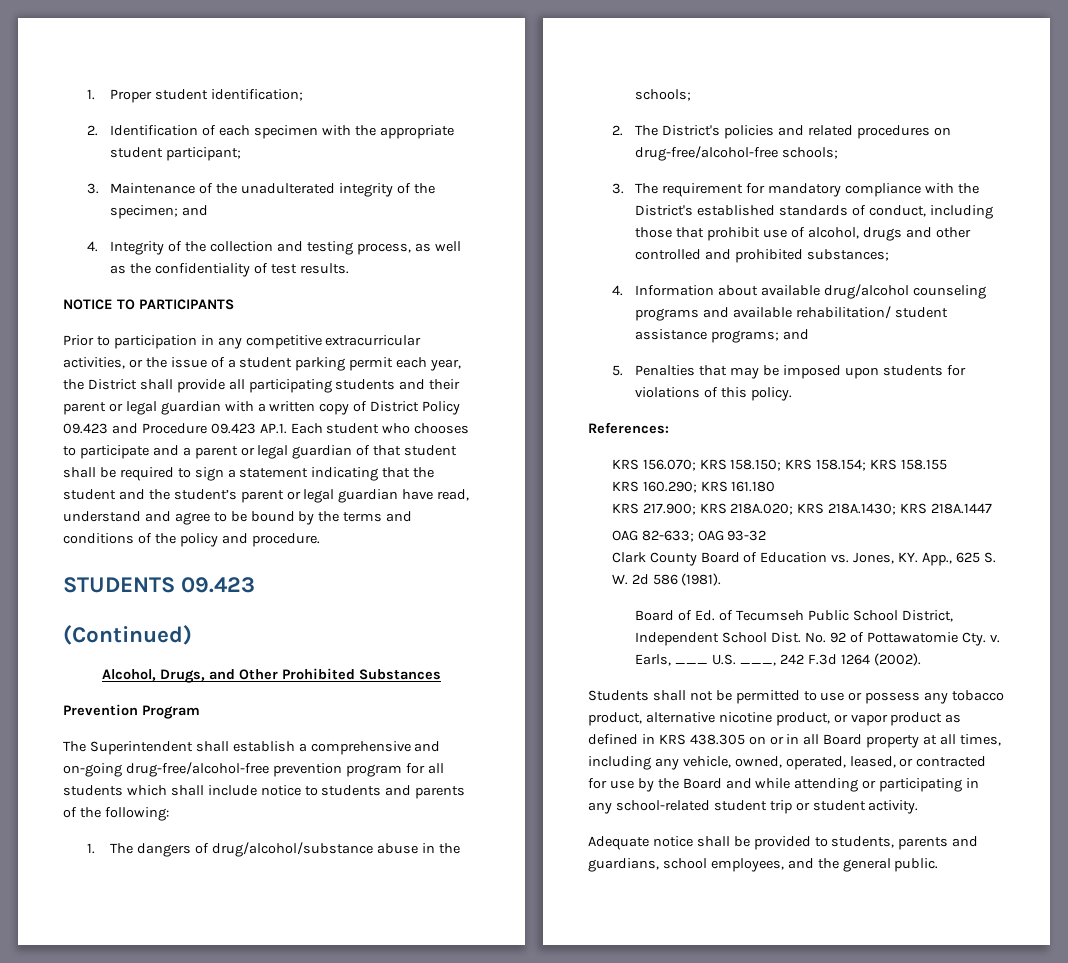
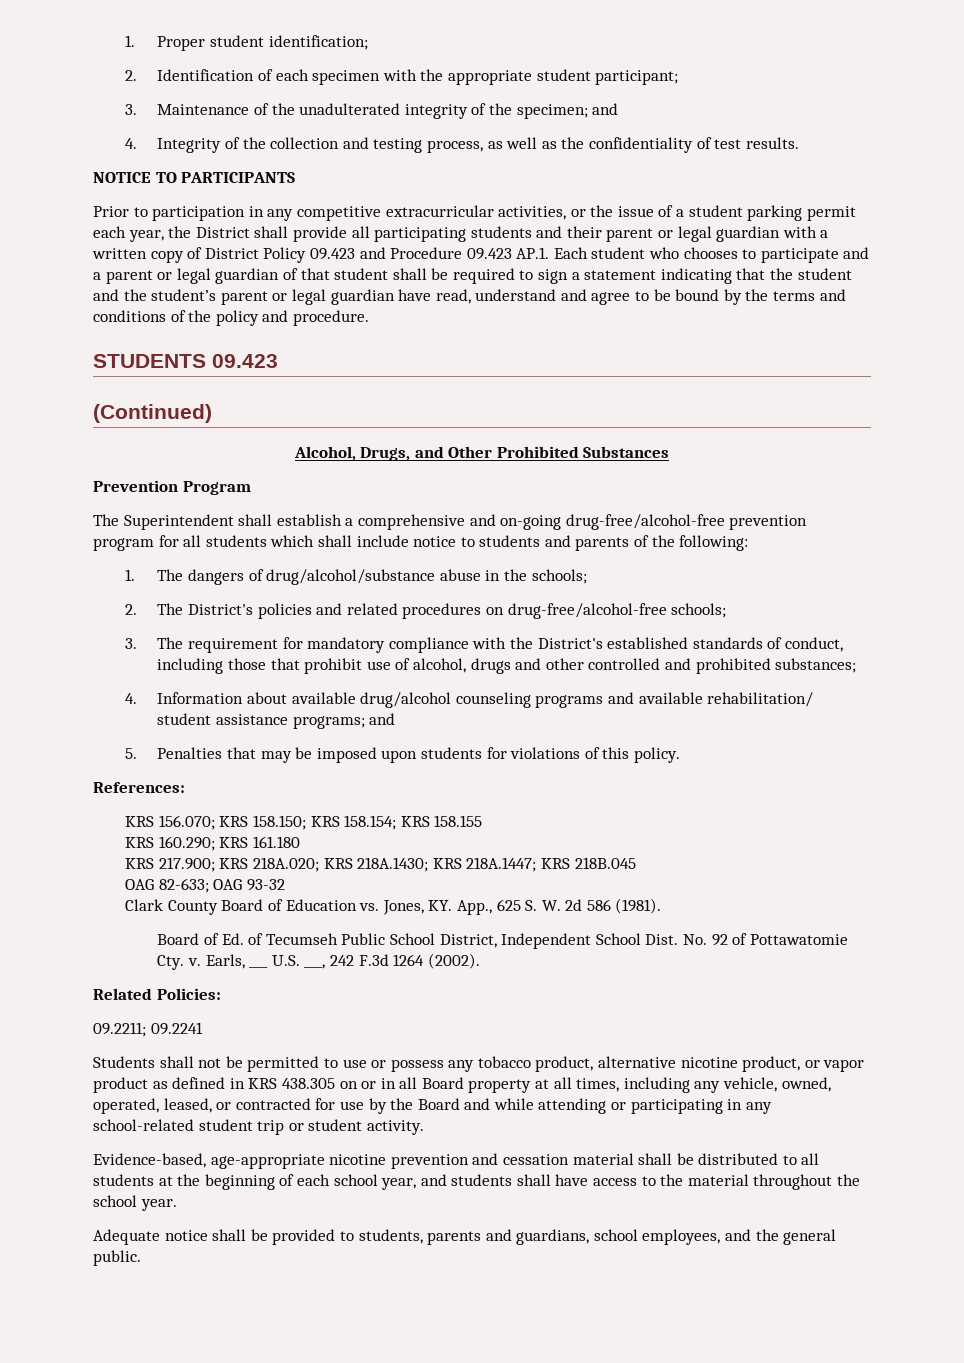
- KRS 217.900; KRS 218A.020; KRS 218A.1430; KRS 218A.1447
+ KRS 217.900; KRS 218A.020; KRS 218A.1430; KRS 218A.1447; KRS 218B.045
+ Related Policies:
+ 09.2211; 09.2241
+ Evidence-based, age-appropriate nicotine prevention and cessation material shall be distributed to all students at the beginning of each school year, and students shall have access to the material throughout the school year.

